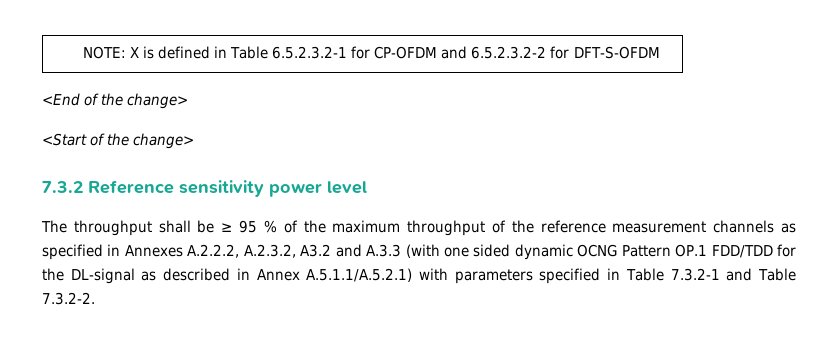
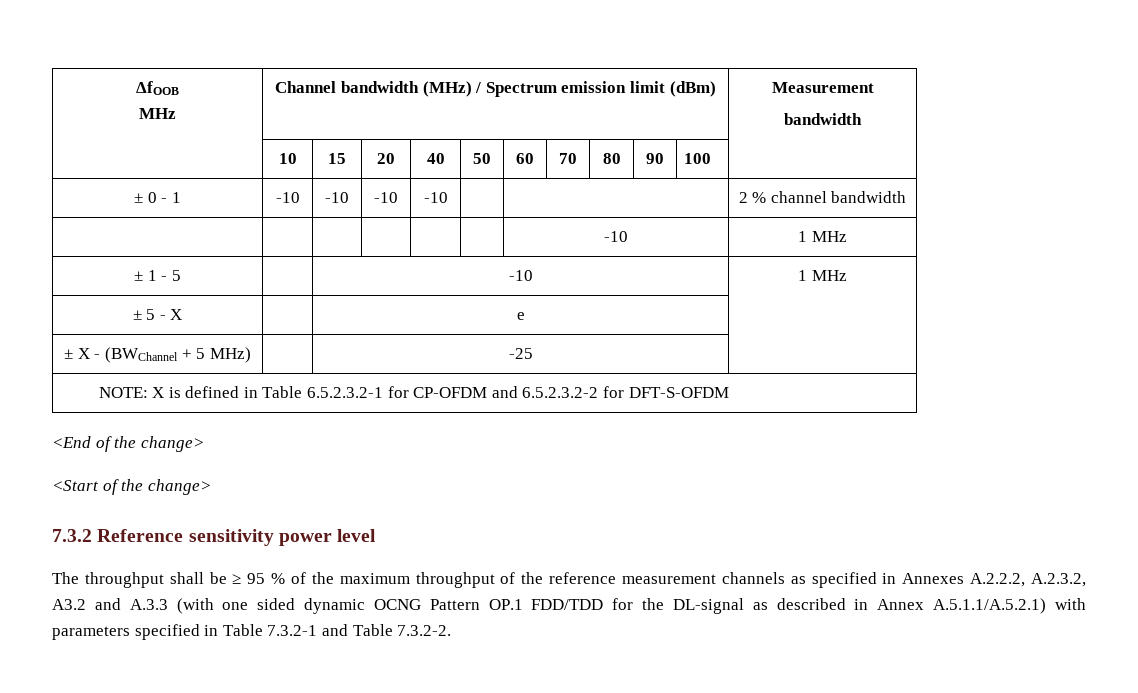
+ ΔfOOB
+ MHz | Channel bandwidth (MHz) / Spectrum emission limit (dBm) | Measurement
+ bandwidth
+ | 10 | 15 | 20 | 40 | 50 | 60 | 70 | 80 | 90 | 100 |
+ ± 0 - 1 | -10 | -10 | -10 | -10 | | | 2 % channel bandwidth
+ | | | | | | -10 | 1 MHz
+ ± 1 - 5 | | -10 | 1 MHz
+ ± 5 - X | | e |
+ ± X - (BWChannel + 5 MHz) | | -25 |

